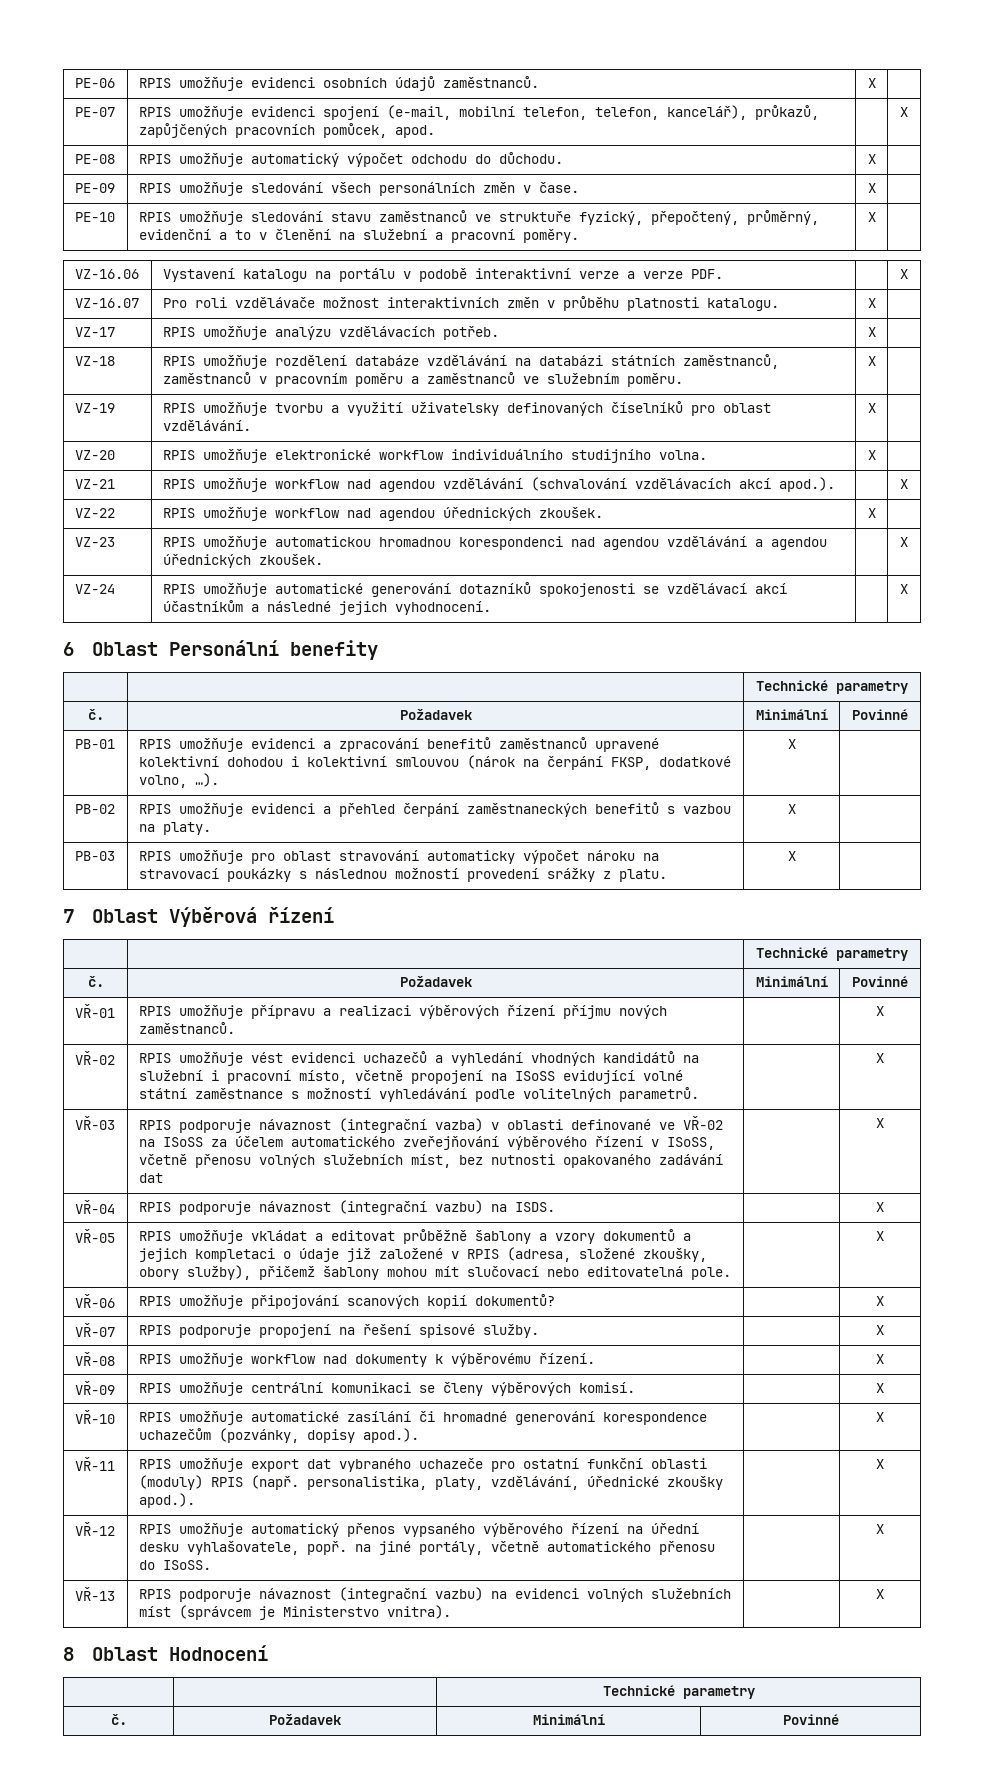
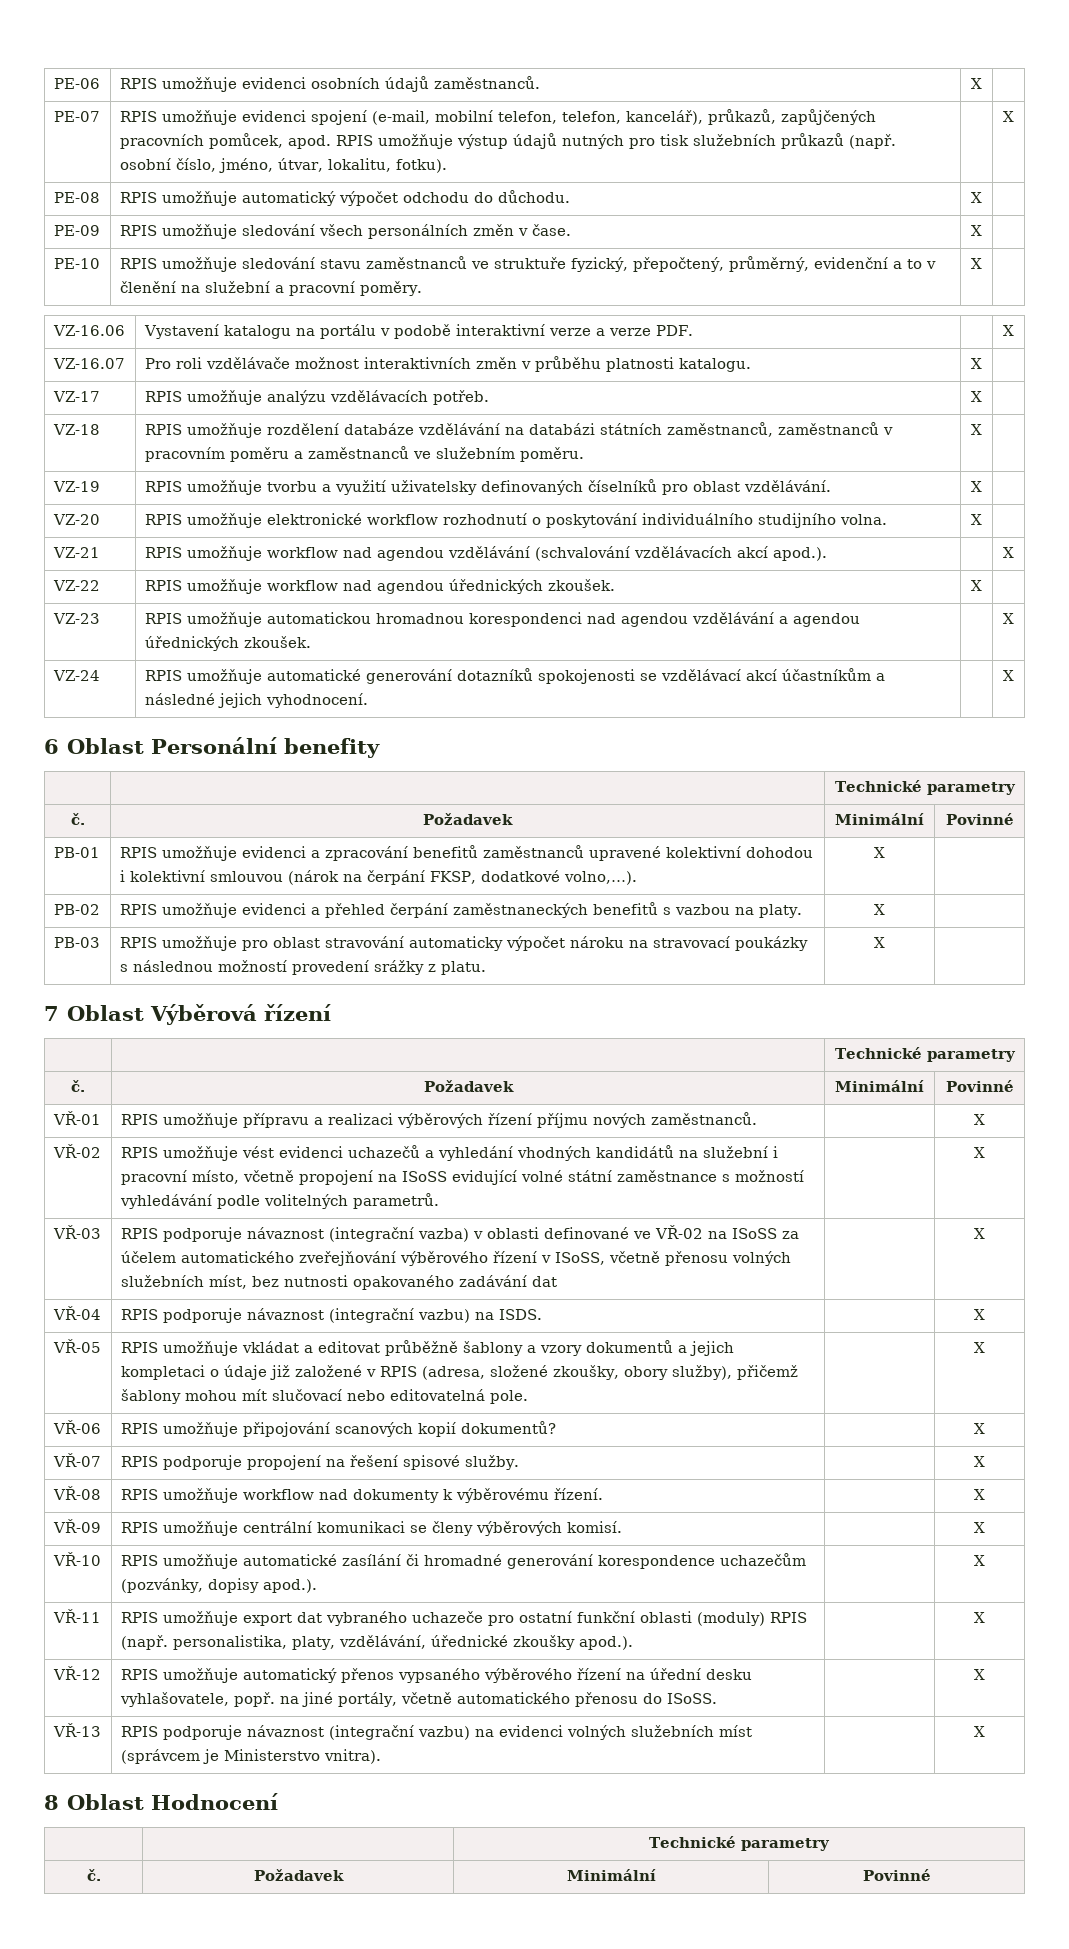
- PE-07 | RPIS umožňuje evidenci spojení (e-mail, mobilní telefon, telefon, kancelář), průkazů, zapůjčených pracovních pomůcek, apod. | | X
+ PE-07 | RPIS umožňuje evidenci spojení (e-mail, mobilní telefon, telefon, kancelář), průkazů, zapůjčených pracovních pomůcek, apod. RPIS umožňuje výstup údajů nutných pro tisk služebních průkazů (např. osobní číslo, jméno, útvar, lokalitu, fotku). | | X
- VZ-20 | RPIS umožňuje elektronické workflow individuálního studijního volna. | X |
+ VZ-20 | RPIS umožňuje elektronické workflow rozhodnutí o poskytování individuálního studijního volna. | X |
- PB-01 | RPIS umožňuje evidenci a zpracování benefitů zaměstnanců upravené kolektivní dohodou i kolektivní smlouvou (nárok na čerpání FKSP, dodatkové volno, …). | X |
+ PB-01 | RPIS umožňuje evidenci a zpracování benefitů zaměstnanců upravené kolektivní dohodou i kolektivní smlouvou (nárok na čerpání FKSP, dodatkové volno,…). | X |

